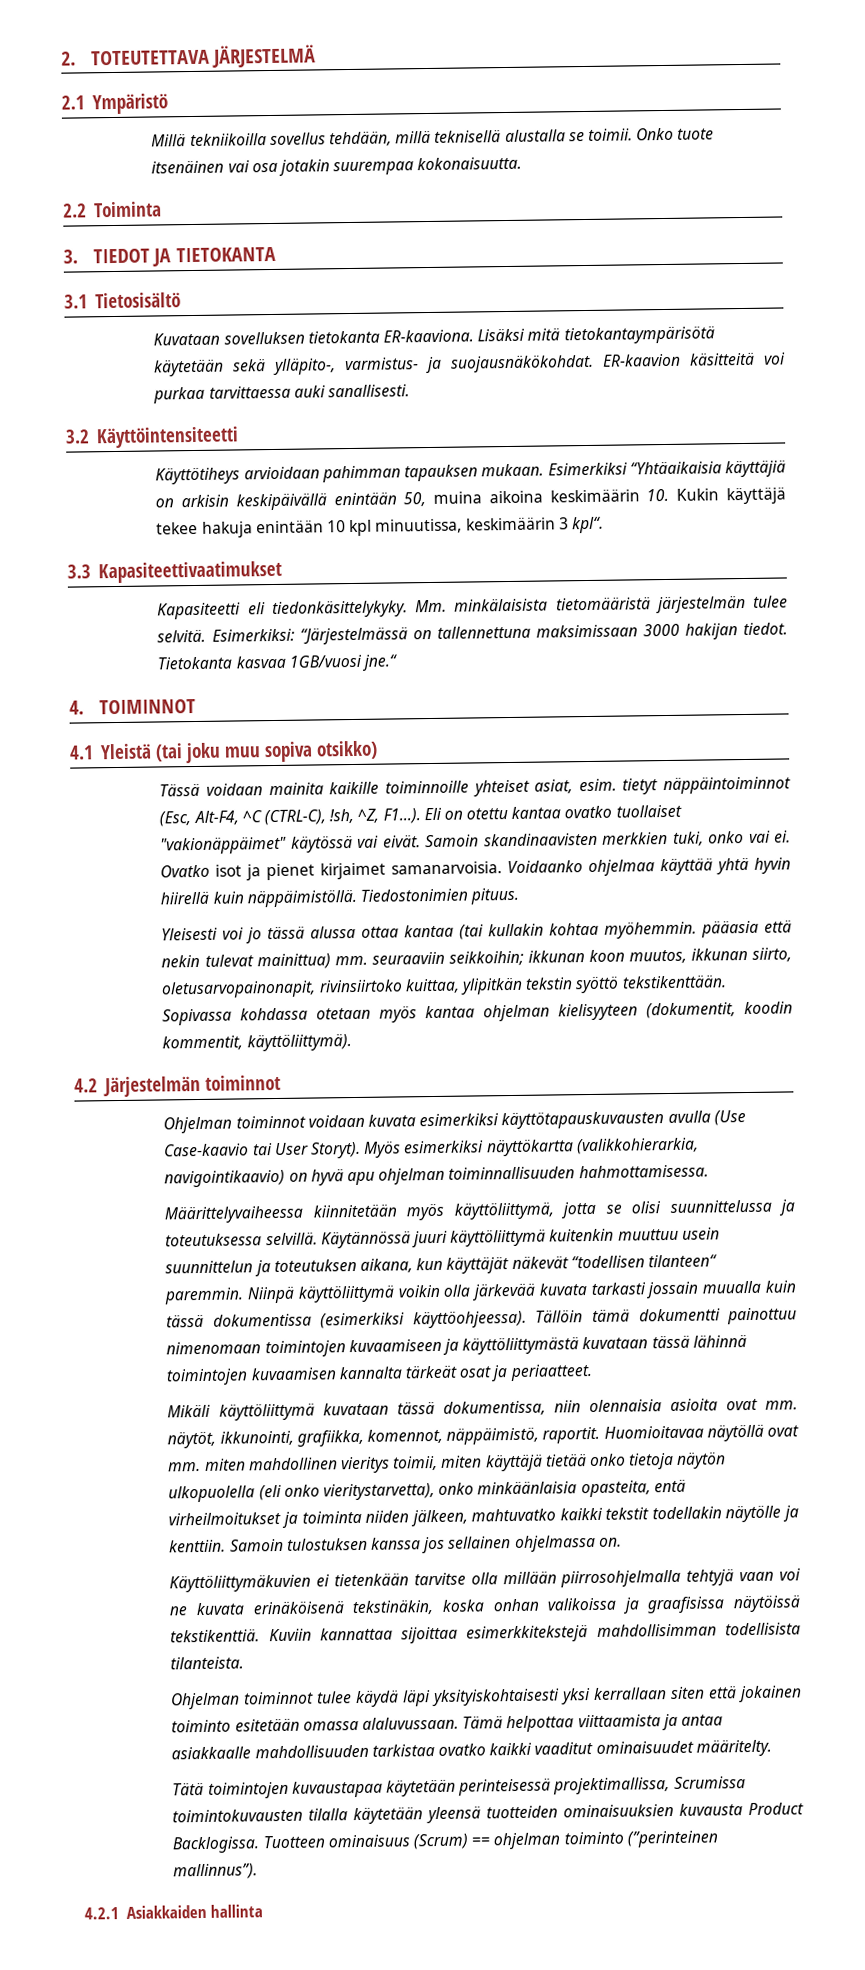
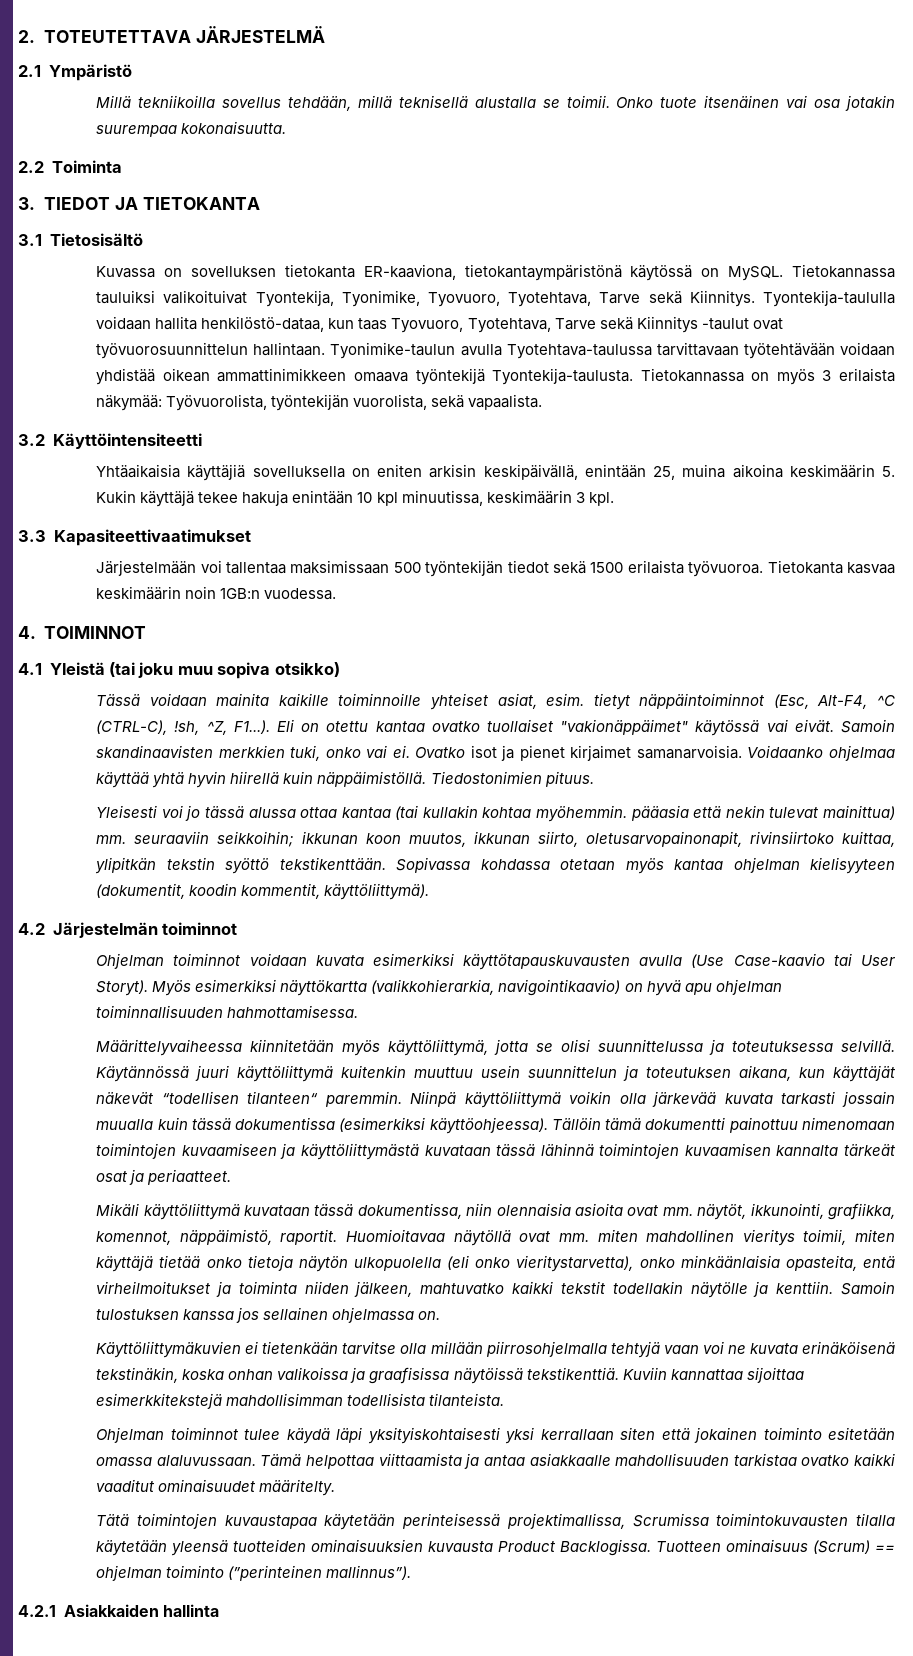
- Kuvataan sovelluksen tietokanta ER-kaaviona. Lisäksi mitä tietokantaympärisötä käytetään sekä ylläpito-, varmistus- ja suojausnäkökohdat. ER-kaavion käsitteitä voi purkaa tarvittaessa auki sanallisesti.
+ Kuvassa on sovelluksen tietokanta ER-kaaviona, tietokantaympäristönä käytössä on MySQL. Tietokannassa tauluiksi valikoituivat Tyontekija, Tyonimike, Tyovuoro, Tyotehtava, Tarve sekä Kiinnitys. Tyontekija-taululla voidaan hallita henkilöstö-dataa, kun taas Tyovuoro, Tyotehtava, Tarve sekä Kiinnitys -taulut ovat työvuorosuunnittelun hallintaan. Tyonimike-taulun avulla Tyotehtava-taulussa tarvittavaan työtehtävään voidaan yhdistää oikean ammattinimikkeen omaava työntekijä Tyontekija-taulusta. Tietokannassa on myös 3 erilaista näkymää: Työvuorolista, työntekijän vuorolista, sekä vapaalista.
  3.2 Käyttöintensiteetti
- Käyttötiheys arvioidaan pahimman tapauksen mukaan. Esimerkiksi “Yhtäaikaisia käyttäjiä on arkisin keskipäivällä enintään 50, muina aikoina keskimäärin 10. Kukin käyttäjä tekee hakuja enintään 10 kpl minuutissa, keskimäärin 3 kpl“.
+ Yhtäaikaisia käyttäjiä sovelluksella on eniten arkisin keskipäivällä, enintään 25, muina aikoina keskimäärin 5. Kukin käyttäjä tekee hakuja enintään 10 kpl minuutissa, keskimäärin 3 kpl.
- Kapasiteetti eli tiedonkäsittelykyky. Mm. minkälaisista tietomääristä järjestelmän tulee selvitä. Esimerkiksi: “Järjestelmässä on tallennettuna maksimissaan 3000 hakijan tiedot. Tietokanta kasvaa 1GB/vuosi jne.“
+ Järjestelmään voi tallentaa maksimissaan 500 työntekijän tiedot sekä 1500 erilaista työvuoroa. Tietokanta kasvaa keskimäärin noin 1GB:n vuodessa.

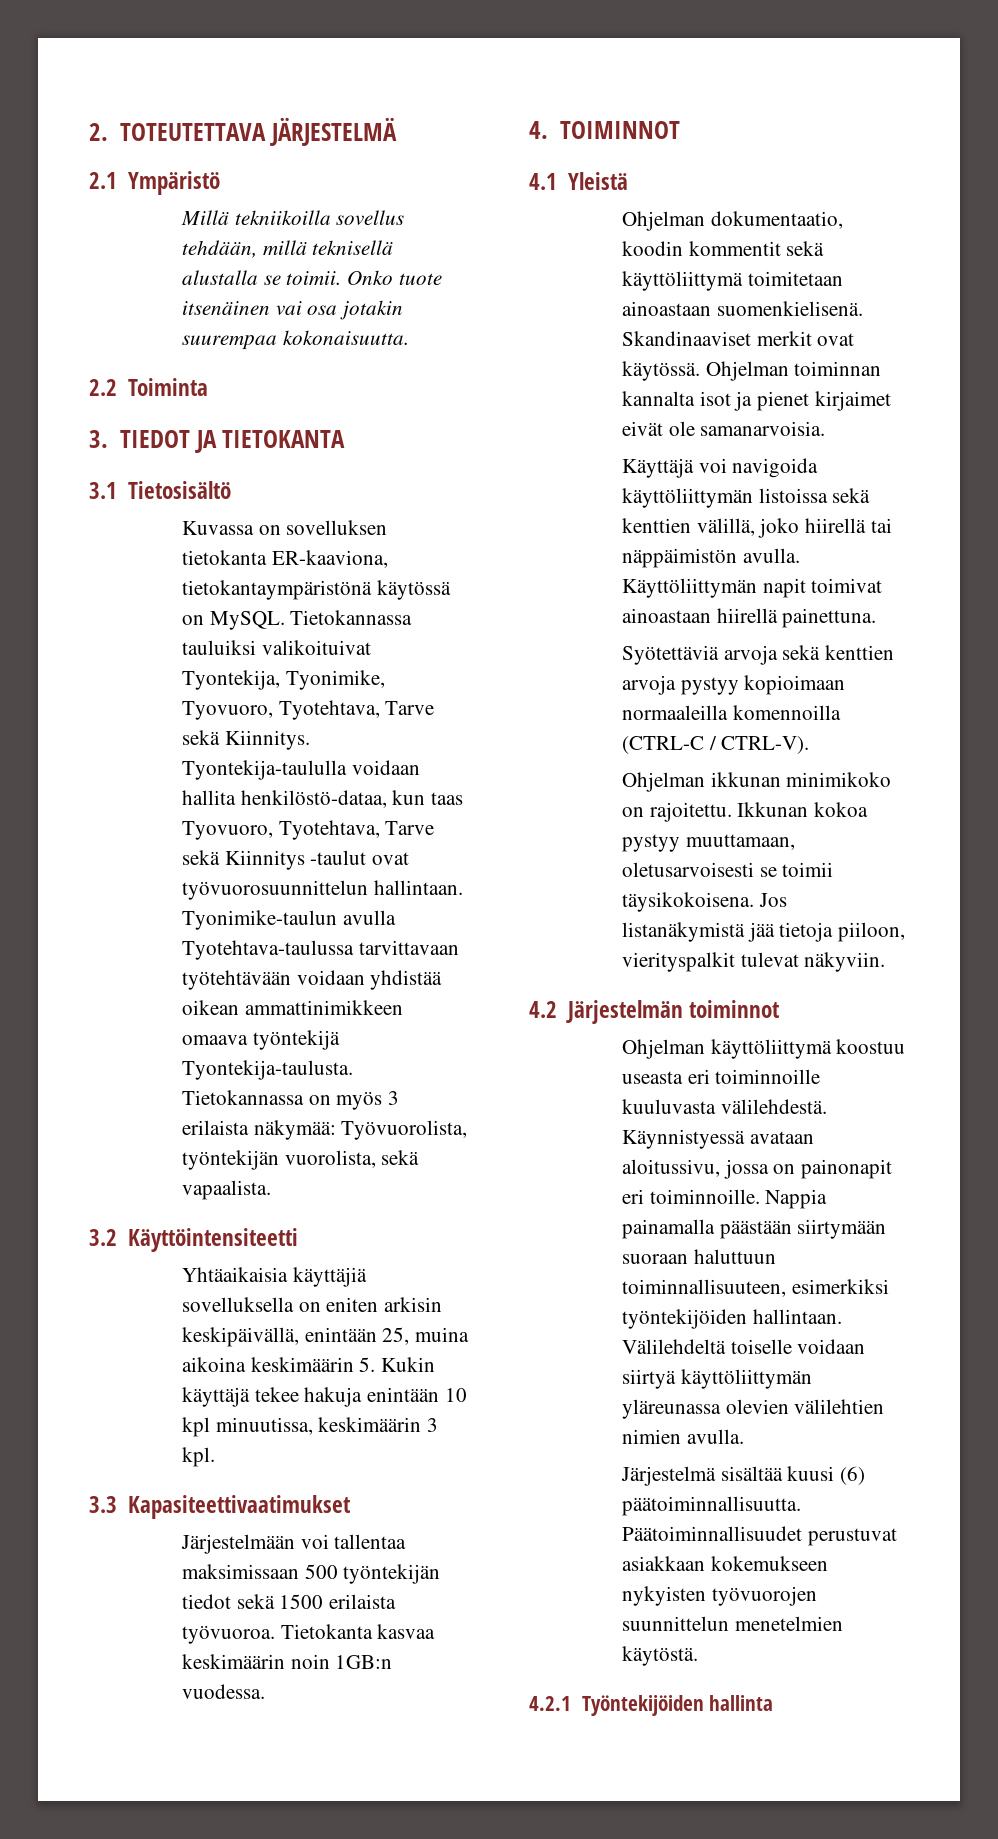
- 4.1 Yleistä (tai joku muu sopiva otsikko)
- Tässä voidaan mainita kaikille toiminnoille yhteiset asiat, esim. tietyt näppäintoiminnot (Esc, Alt-F4, ^C (CTRL-C), !sh, ^Z, F1...). Eli on otettu kantaa ovatko tuollaiset "vakionäppäimet" käytössä vai eivät. Samoin skandinaavisten merkkien tuki, onko vai ei. Ovatko isot ja pienet kirjaimet samanarvoisia. Voidaanko ohjelmaa käyttää yhtä hyvin hiirellä kuin näppäimistöllä. Tiedostonimien pituus.
- Yleisesti voi jo tässä alussa ottaa kantaa (tai kullakin kohtaa myöhemmin. pääasia että nekin tulevat mainittua) mm. seuraaviin seikkoihin; ikkunan koon muutos, ikkunan siirto, oletusarvopainonapit, rivinsiirtoko kuittaa, ylipitkän tekstin syöttö tekstikenttään. Sopivassa kohdassa otetaan myös kantaa ohjelman kielisyyteen (dokumentit, koodin kommentit, käyttöliittymä).
+ 4.1 Yleistä
+ Ohjelman dokumentaatio, koodin kommentit sekä käyttöliittymä toimitetaan ainoastaan suomenkielisenä. Skandinaaviset merkit ovat käytössä. Ohjelman toiminnan kannalta isot ja pienet kirjaimet eivät ole samanarvoisia.
+ Käyttäjä voi navigoida käyttöliittymän listoissa sekä kenttien välillä, joko hiirellä tai näppäimistön avulla. Käyttöliittymän napit toimivat ainoastaan hiirellä painettuna.
+ Syötettäviä arvoja sekä kenttien arvoja pystyy kopioimaan normaaleilla komennoilla (CTRL-C / CTRL-V).
+ Ohjelman ikkunan minimikoko on rajoitettu. Ikkunan kokoa pystyy muuttamaan, oletusarvoisesti se toimii täysikokoisena. Jos listanäkymistä jää tietoja piiloon, vierityspalkit tulevat näkyviin.
  4.2 Järjestelmän toiminnot
- Ohjelman toiminnot voidaan kuvata esimerkiksi käyttötapauskuvausten avulla (Use Case-kaavio tai User Storyt). Myös esimerkiksi näyttökartta (valikkohierarkia, navigointikaavio) on hyvä apu ohjelman toiminnallisuuden hahmottamisessa.
- Määrittelyvaiheessa kiinnitetään myös käyttöliittymä, jotta se olisi suunnittelussa ja toteutuksessa selvillä. Käytännössä juuri käyttöliittymä kuitenkin muuttuu usein suunnittelun ja toteutuksen aikana, kun käyttäjät näkevät “todellisen tilanteen“ paremmin. Niinpä käyttöliittymä voikin olla järkevää kuvata tarkasti jossain muualla kuin tässä dokumentissa (esimerkiksi käyttöohjeessa). Tällöin tämä dokumentti painottuu nimenomaan toimintojen kuvaamiseen ja käyttöliittymästä kuvataan tässä lähinnä toimintojen kuvaamisen kannalta tärkeät osat ja periaatteet.
- Mikäli käyttöliittymä kuvataan tässä dokumentissa, niin olennaisia asioita ovat mm. näytöt, ikkunointi, grafiikka, komennot, näppäimistö, raportit. Huomioitavaa näytöllä ovat mm. miten mahdollinen vieritys toimii, miten käyttäjä tietää onko tietoja näytön ulkopuolella (eli onko vieritystarvetta), onko minkäänlaisia opasteita, entä virheilmoitukset ja toiminta niiden jälkeen, mahtuvatko kaikki tekstit todellakin näytölle ja kenttiin. Samoin tulostuksen kanssa jos sellainen ohjelmassa on.
- Käyttöliittymäkuvien ei tietenkään tarvitse olla millään piirrosohjelmalla tehtyjä vaan voi ne kuvata erinäköisenä tekstinäkin, koska onhan valikoissa ja graafisissa näytöissä tekstikenttiä. Kuviin kannattaa sijoittaa esimerkkitekstejä mahdollisimman todellisista tilanteista.
- Ohjelman toiminnot tulee käydä läpi yksityiskohtaisesti yksi kerrallaan siten että jokainen toiminto esitetään omassa alaluvussaan. Tämä helpottaa viittaamista ja antaa asiakkaalle mahdollisuuden tarkistaa ovatko kaikki vaaditut ominaisuudet määritelty.
- Tätä toimintojen kuvaustapaa käytetään perinteisessä projektimallissa, Scrumissa toimintokuvausten tilalla käytetään yleensä tuotteiden ominaisuuksien kuvausta Product Backlogissa. Tuotteen ominaisuus (Scrum) == ohjelman toiminto (”perinteinen mallinnus”).
+ Ohjelman käyttöliittymä koostuu useasta eri toiminnoille kuuluvasta välilehdestä. Käynnistyessä avataan aloitussivu, jossa on painonapit eri toiminnoille. Nappia painamalla päästään siirtymään suoraan haluttuun toiminnallisuuteen, esimerkiksi työntekijöiden hallintaan. Välilehdeltä toiselle voidaan siirtyä käyttöliittymän yläreunassa olevien välilehtien nimien avulla.
+ Järjestelmä sisältää kuusi (6) päätoiminnallisuutta. Päätoiminnallisuudet perustuvat asiakkaan kokemukseen nykyisten työvuorojen suunnittelun menetelmien käytöstä.
- 4.2.1 Asiakkaiden hallinta
+ 4.2.1 Työntekijöiden hallinta

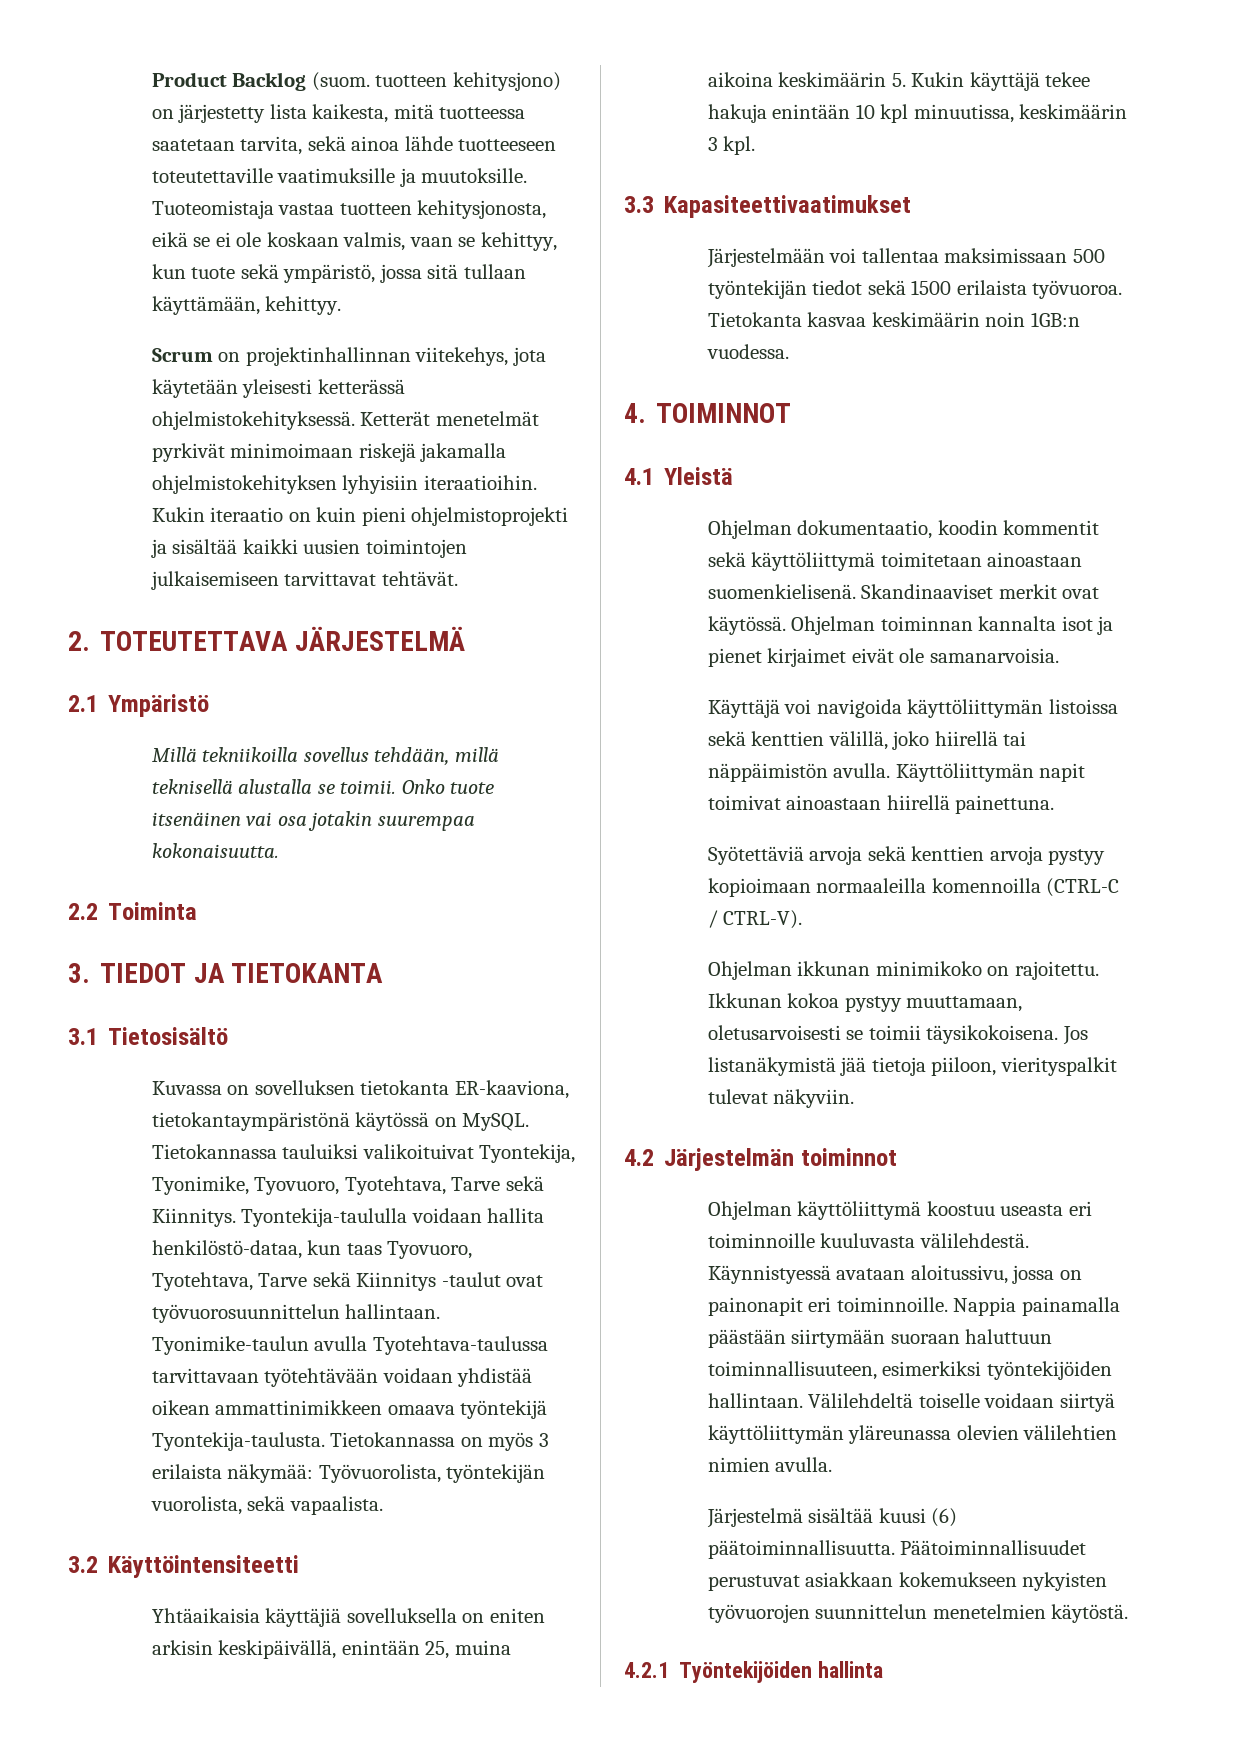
+ Product Backlog (suom. tuotteen kehitysjono) on järjestetty lista kaikesta, mitä tuotteessa saatetaan tarvita, sekä ainoa lähde tuotteeseen toteutettaville vaatimuksille ja muutoksille. Tuoteomistaja vastaa tuotteen kehitysjonosta, eikä se ei ole koskaan valmis, vaan se kehittyy, kun tuote sekä ympäristö, jossa sitä tullaan käyttämään, kehittyy.
+ Scrum on projektinhallinnan viitekehys, jota käytetään yleisesti ketterässä ohjelmistokehityksessä. Ketterät menetelmät pyrkivät minimoimaan riskejä jakamalla ohjelmistokehityksen lyhyisiin iteraatioihin. Kukin iteraatio on kuin pieni ohjelmistoprojekti ja sisältää kaikki uusien toimintojen julkaisemiseen tarvittavat tehtävät.

